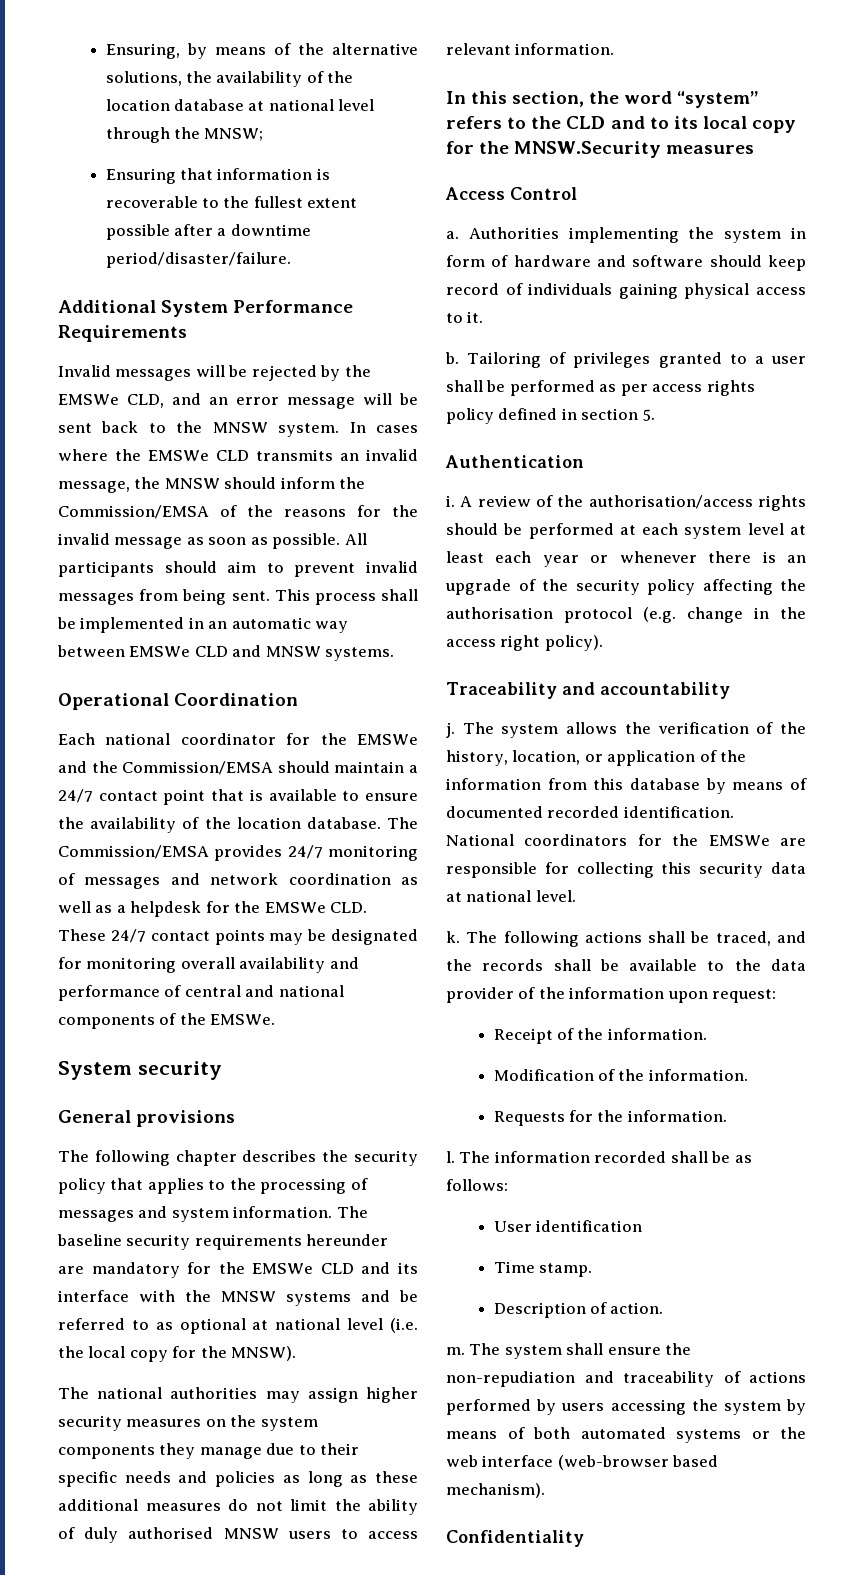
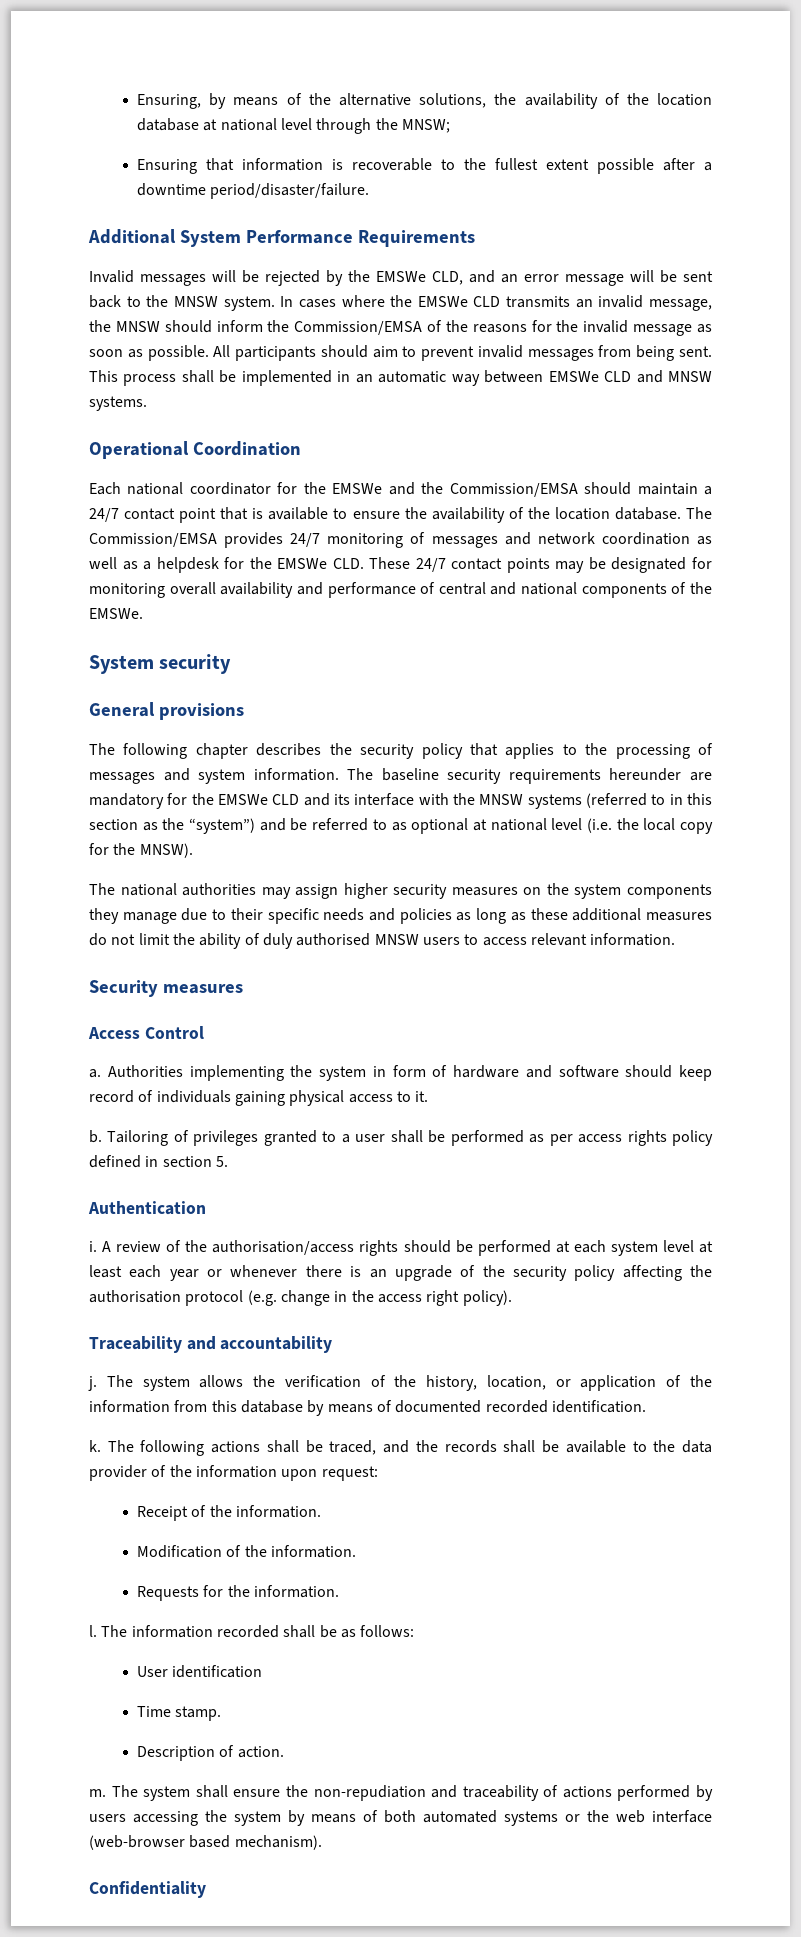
- The baseline security requirements hereunder are mandatory for the EMSWe CLD and its interface with the MNSW systems and be referred to as optional at national level (i.e. the local copy for the MNSW).
+ The baseline security requirements hereunder are mandatory for the EMSWe CLD and its interface with the MNSW systems (referred to in this section as the “system”) and be referred to as optional at national level (i.e. the local copy for the MNSW).
- In this section, the word “system” refers to the CLD and to its local copy for the MNSW.Security measures
+ Security measures
- National coordinators for the EMSWe are responsible for collecting this security data at national level.

